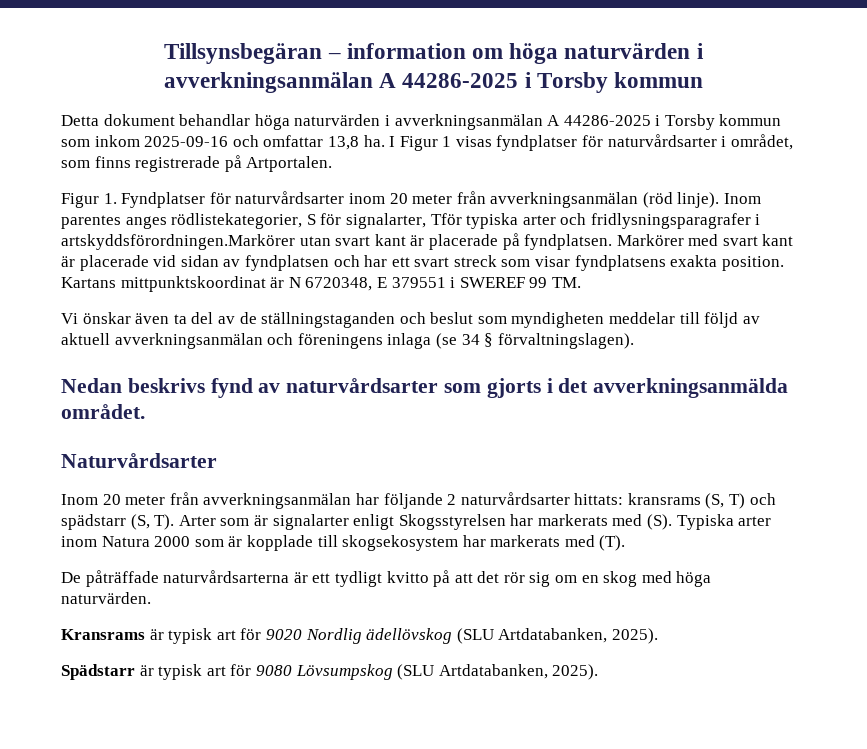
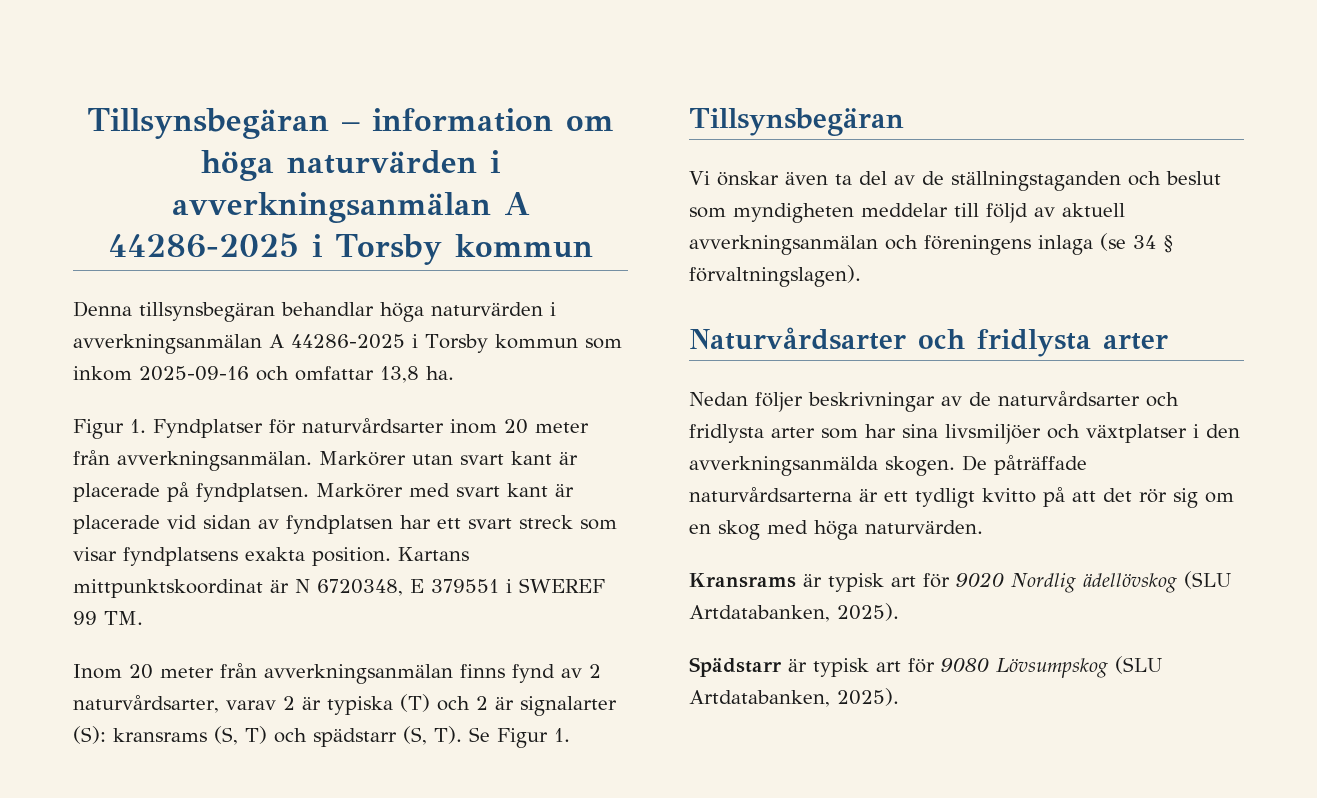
- Detta dokument behandlar höga naturvärden i avverkningsanmälan A 44286-2025 i Torsby kommun som inkom 2025-09-16 och omfattar 13,8 ha. I Figur 1 visas fyndplatser för naturvårdsarter i området, som finns registrerade på Artportalen.
+ Denna tillsynsbegäran behandlar höga naturvärden i avverkningsanmälan A 44286-2025 i Torsby kommun som inkom 2025-09-16 och omfattar 13,8 ha.
- Figur 1. Fyndplatser för naturvårdsarter inom 20 meter från avverkningsanmälan (röd linje). Inom parentes anges rödlistekategorier, S för signalarter, Tför typiska arter och fridlysningsparagrafer i artskyddsförordningen.Markörer utan svart kant är placerade på fyndplatsen.
+ Figur 1. Fyndplatser för naturvårdsarter inom 20 meter från avverkningsanmälan. Markörer utan svart kant är placerade på fyndplatsen.
- Markörer med svart kant är placerade vid sidan av fyndplatsen och har ett svart streck som visar fyndplatsens exakta position.
+ Markörer med svart kant är placerade vid sidan av fyndplatsen har ett svart streck som visar fyndplatsens exakta position.
+ Inom 20 meter från avverkningsanmälan finns fynd av 2 naturvårdsarter, varav 2 är typiska (T) och 2 är signalarter (S): kransrams (S, T) och spädstarr (S, T). Se Figur 1.
+ Tillsynsbegäran
- Nedan beskrivs fynd av naturvårdsarter som gjorts i det avverkningsanmälda området.
- Naturvårdsarter
- Inom 20 meter från avverkningsanmälan har följande 2 naturvårdsarter hittats: kransrams (S, T) och spädstarr (S, T). Arter som är signalarter enligt Skogsstyrelsen har markerats med (S). Typiska arter inom Natura 2000 som är kopplade till skogsekosystem har markerats med (T).
- De påträffade naturvårdsarterna är ett tydligt kvitto på att det rör sig om en skog med höga naturvärden.
+ Naturvårdsarter och fridlysta arter
+ Nedan följer beskrivningar av de naturvårdsarter och fridlysta arter som har sina livsmiljöer och växtplatser i den avverkningsanmälda skogen. De påträffade naturvårdsarterna är ett tydligt kvitto på att det rör sig om en skog med höga naturvärden.

